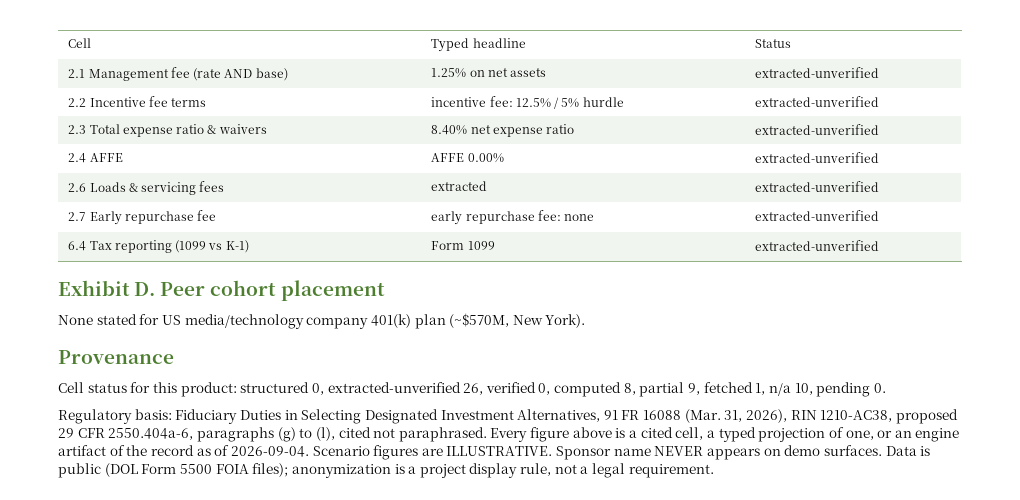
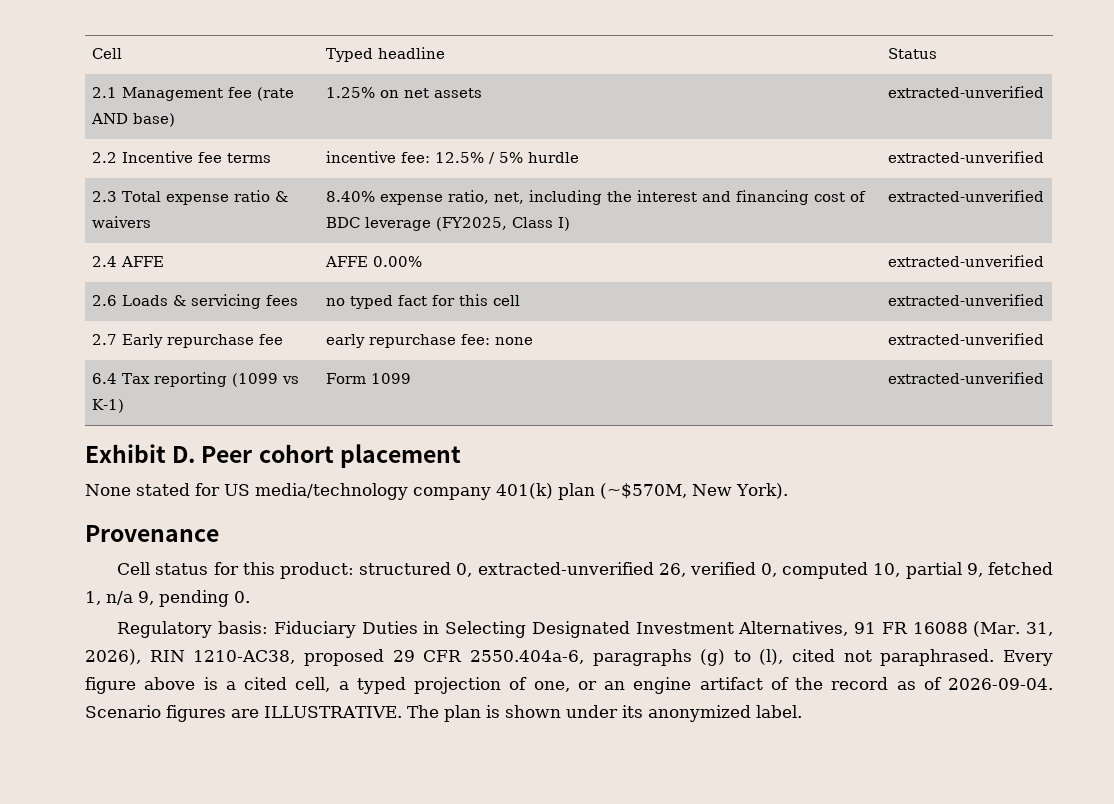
- 2.3 Total expense ratio & waivers | 8.40% net expense ratio | extracted-unverified
+ 2.3 Total expense ratio & waivers | 8.40% expense ratio, net, including the interest and financing cost of BDC leverage (FY2025, Class I) | extracted-unverified
- 2.6 Loads & servicing fees | extracted | extracted-unverified
+ 2.6 Loads & servicing fees | no typed fact for this cell | extracted-unverified
- Cell status for this product: structured 0, extracted-unverified 26, verified 0, computed 8, partial 9, fetched 1, n/a 10, pending 0.
+ Cell status for this product: structured 0, extracted-unverified 26, verified 0, computed 10, partial 9, fetched 1, n/a 9, pending 0.
- Sponsor name NEVER appears on demo surfaces. Data is public (DOL Form 5500 FOIA files); anonymization is a project display rule, not a legal requirement.
+ The plan is shown under its anonymized label.

